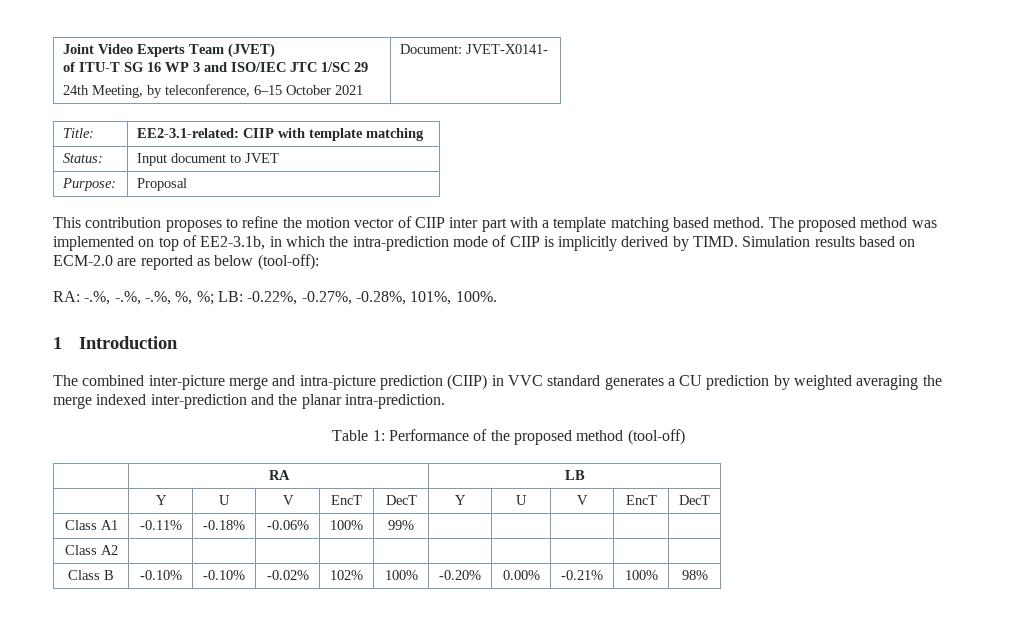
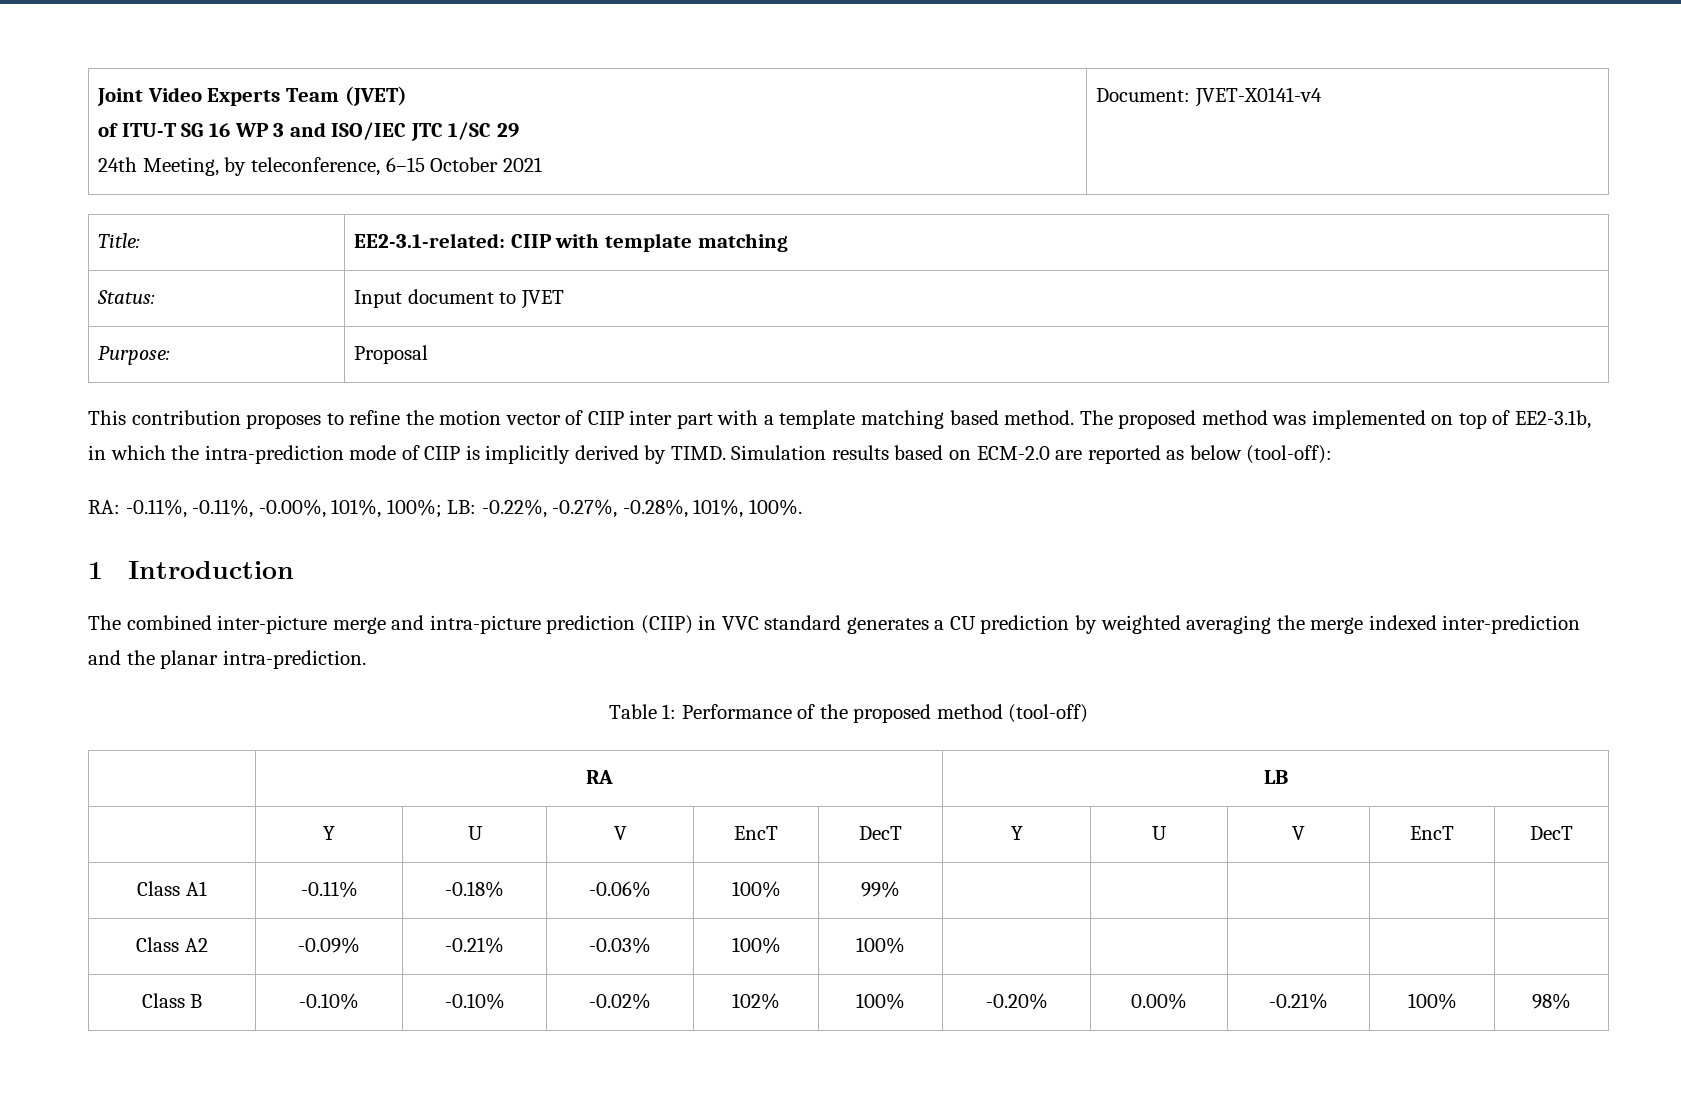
  Joint Video Experts Team (JVET)
  of ITU-T SG 16 WP 3 and ISO/IEC JTC 1/SC 29
- 24th Meeting, by teleconference, 6–15 October 2021 | Document: JVET-X0141-
+ 24th Meeting, by teleconference, 6–15 October 2021 | Document: JVET-X0141-v4
- RA: -.%, -.%, -.%, %, %; LB: -0.22%, -0.27%, -0.28%, 101%, 100%.
+ RA: -0.11%, -0.11%, -0.00%, 101%, 100%; LB: -0.22%, -0.27%, -0.28%, 101%, 100%.
- Class A2 | | | | | | | | | |
+ Class A2 | -0.09% | -0.21% | -0.03% | 100% | 100% | | | | |

